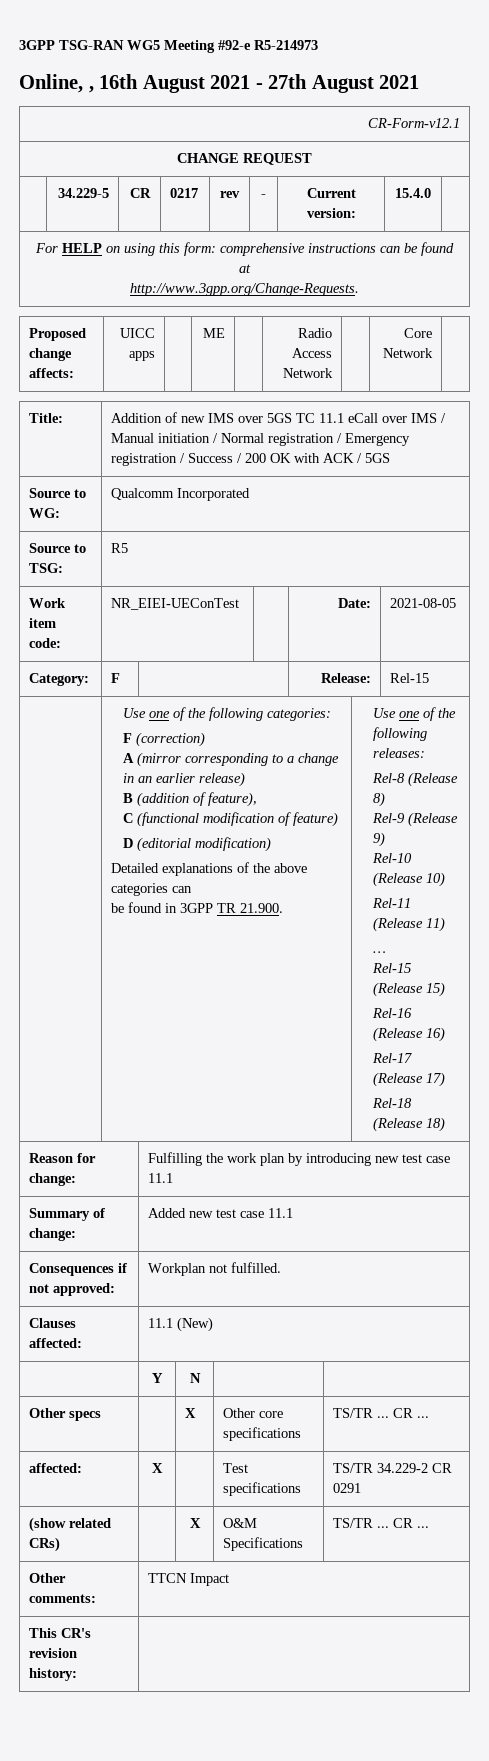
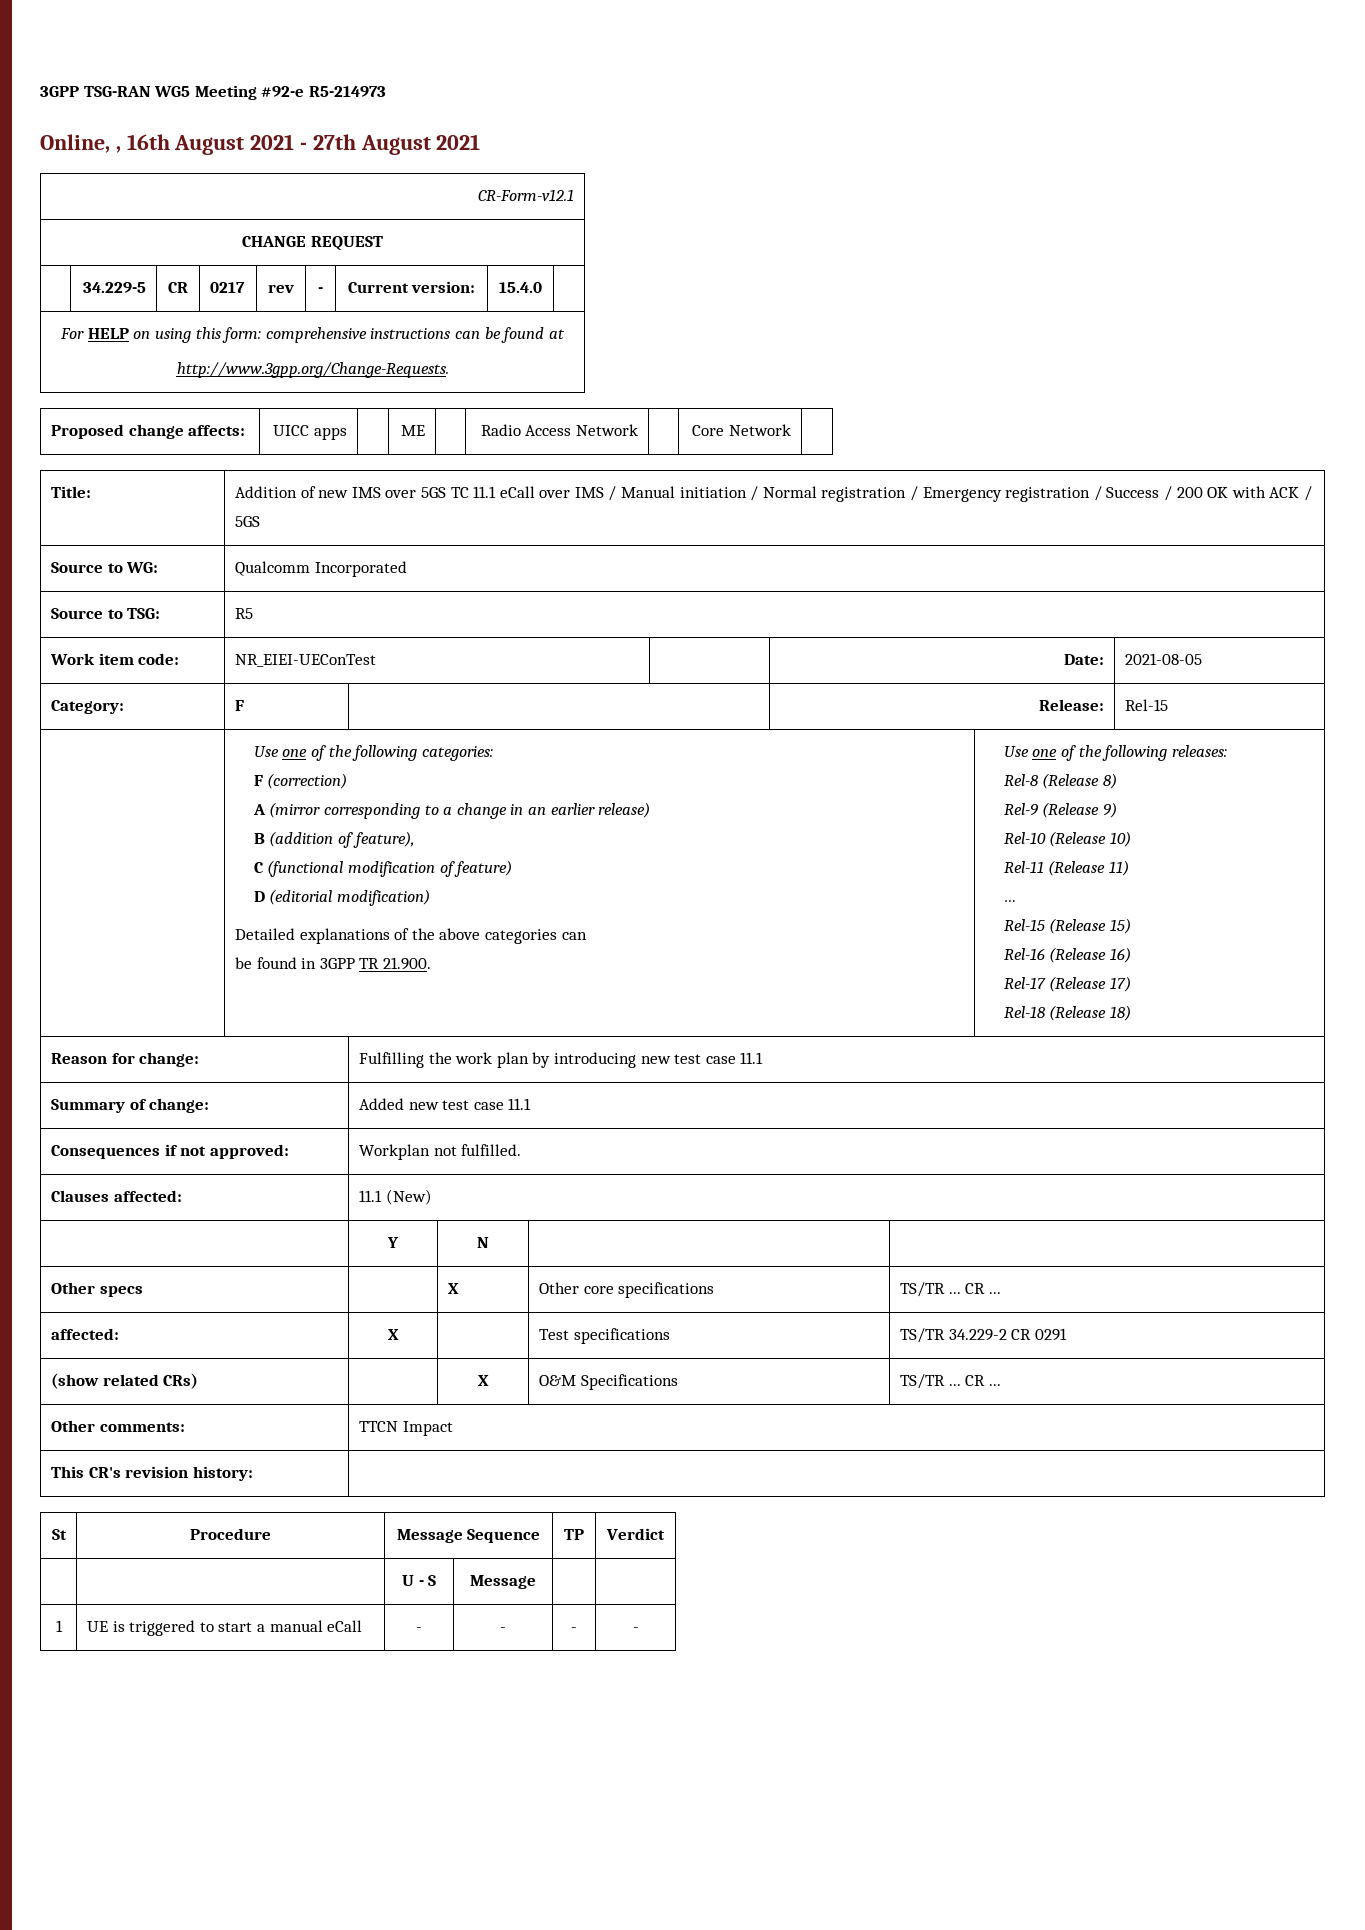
+ St | Procedure | Message Sequence | TP | Verdict
+ | | U - S | Message | |
+ 1 | UE is triggered to start a manual eCall | - | - | - | -

